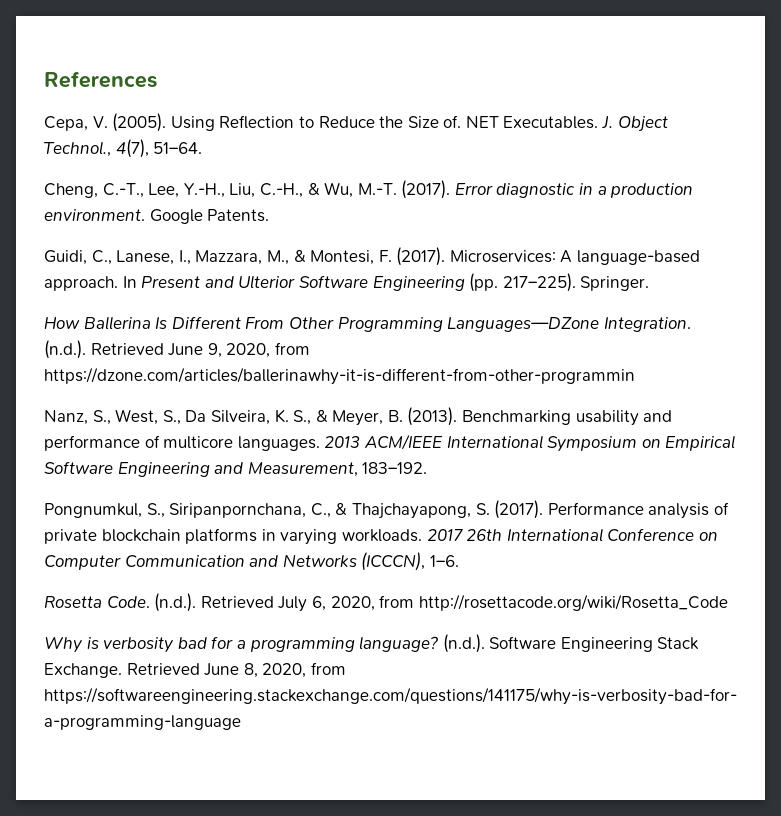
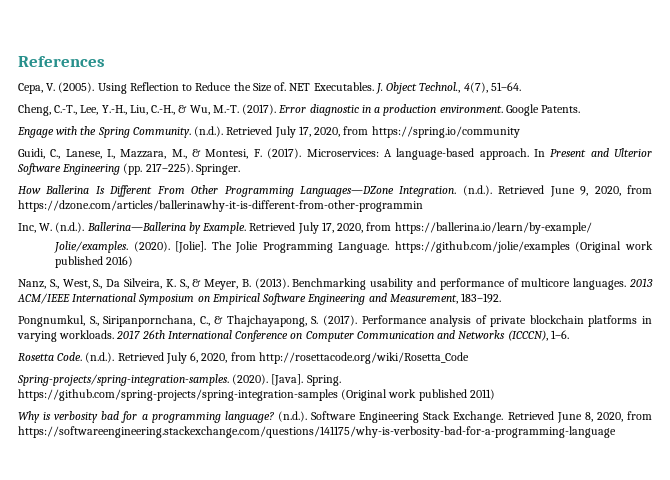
+ Engage with the Spring Community. (n.d.). Retrieved July 17, 2020, from https://spring.io/community
+ Inc, W. (n.d.). Ballerina—Ballerina by Example. Retrieved July 17, 2020, from https://ballerina.io/learn/by-example/
+ Jolie/examples. (2020). [Jolie]. The Jolie Programming Language. https://github.com/jolie/examples (Original work published 2016)
+ Spring-projects/spring-integration-samples. (2020). [Java]. Spring. https://github.com/spring-projects/spring-integration-samples (Original work published 2011)

